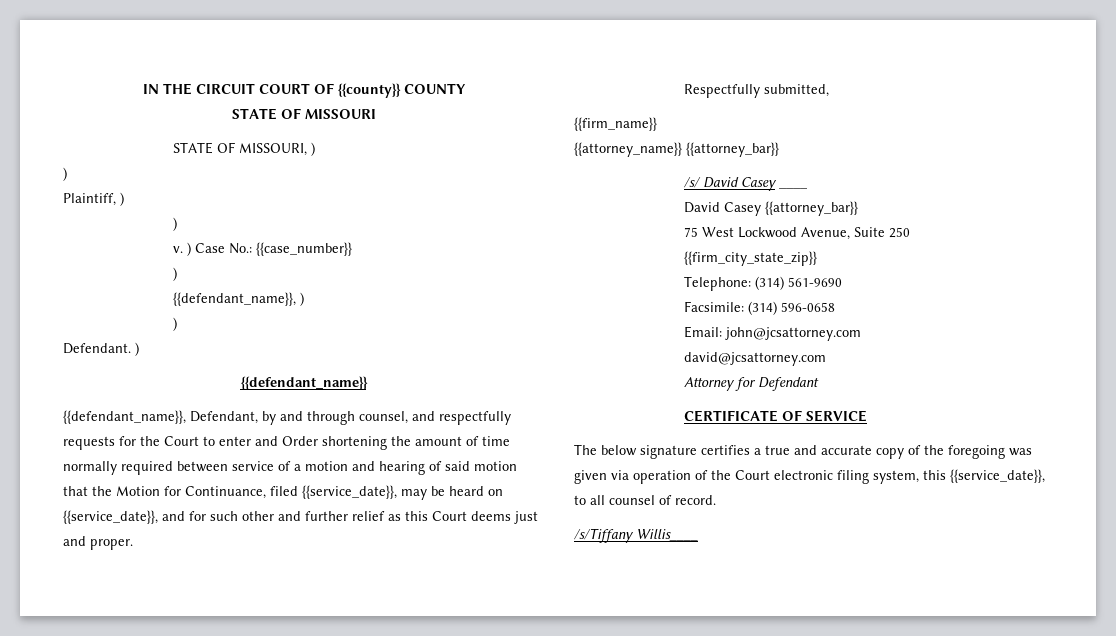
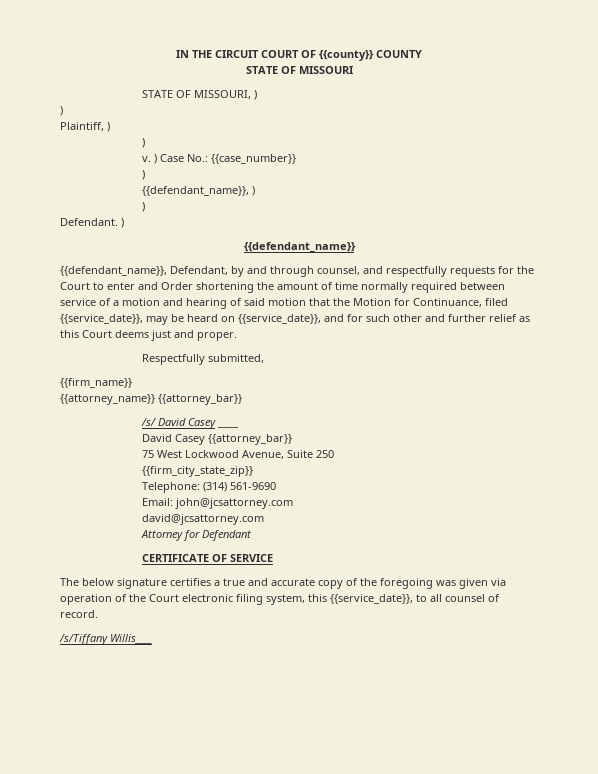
- Facsimile: (314) 596-0658

